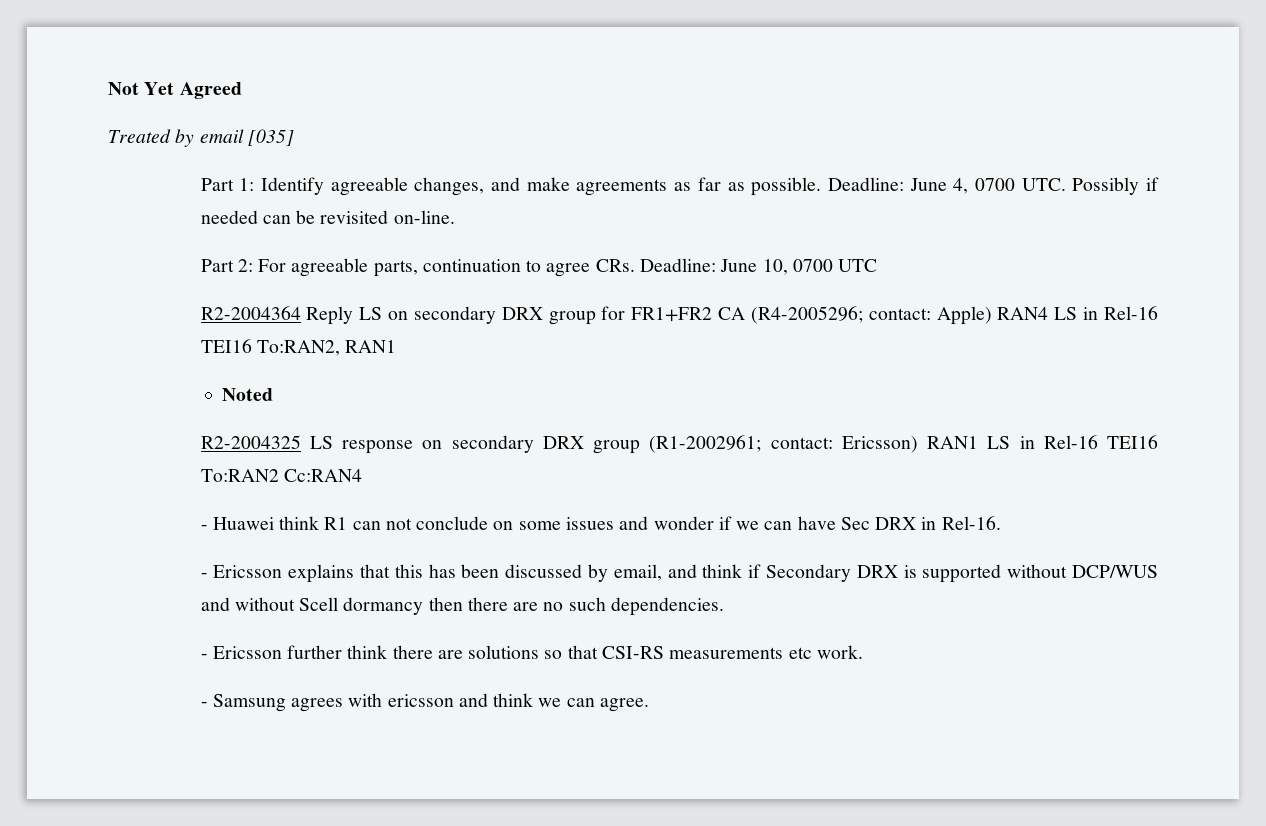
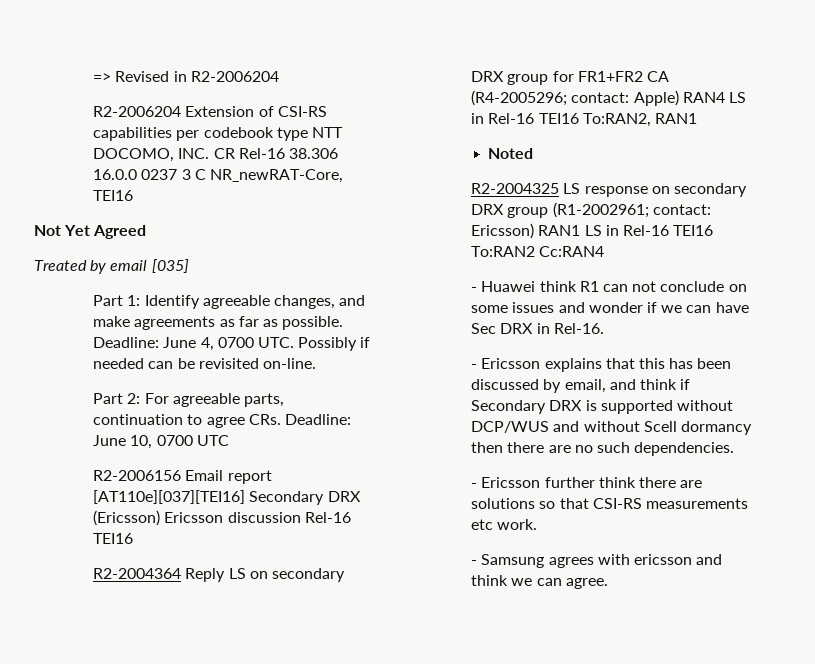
+ => Revised in R2-2006204
+ R2-2006204 Extension of CSI-RS capabilities per codebook type NTT DOCOMO, INC. CR Rel-16 38.306 16.0.0 0237 3 C NR_newRAT-Core, TEI16
+ R2-2006156 Email report [AT110e][037][TEI16] Secondary DRX (Ericsson) Ericsson discussion Rel-16 TEI16

